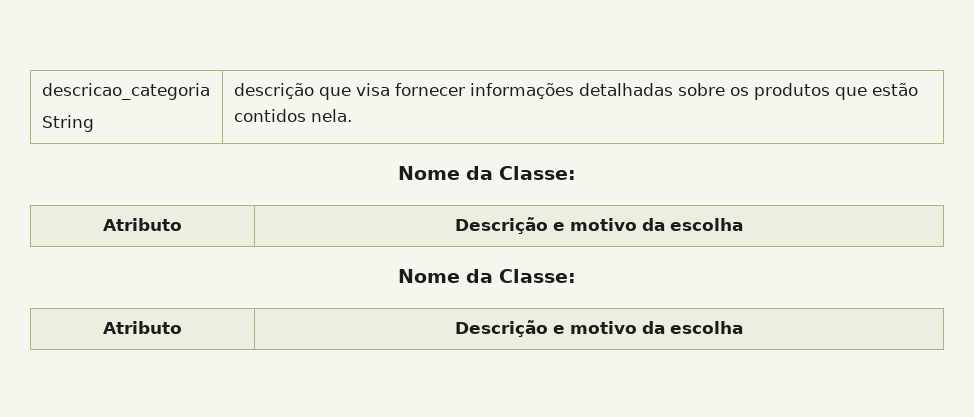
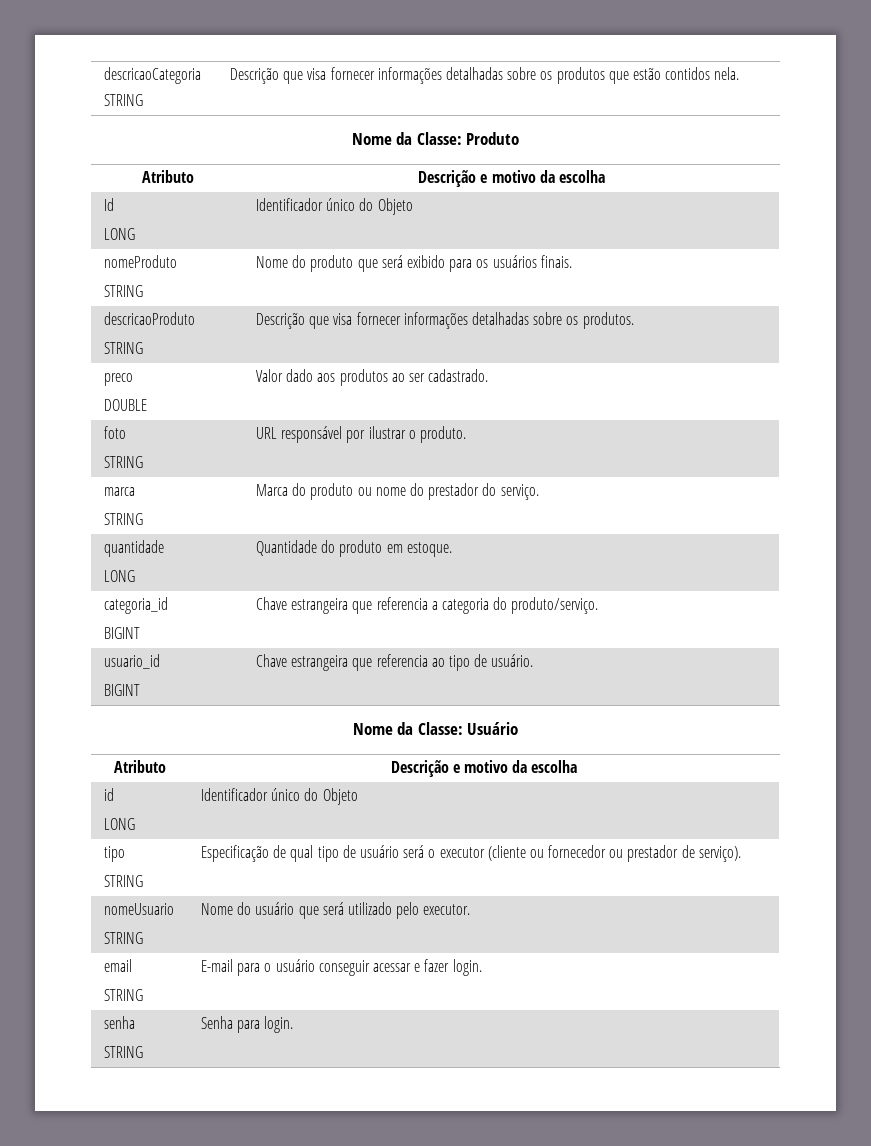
- descricao_categoria
- String | descrição que visa fornecer informações detalhadas sobre os produtos que estão contidos nela.
- Nome da Classe:
+ descricaoCategoria
+ STRING | Descrição que visa fornecer informações detalhadas sobre os produtos que estão contidos nela.
+ Nome da Classe: Produto
  Atributo | Descrição e motivo da escolha
- Nome da Classe:
+ Id
+ LONG | Identificador único do Objeto
+ nomeProduto
+ STRING | Nome do produto que será exibido para os usuários finais.
+ descricaoProduto
+ STRING | Descrição que visa fornecer informações detalhadas sobre os produtos.
+ preco
+ DOUBLE | Valor dado aos produtos ao ser cadastrado.
+ foto
+ STRING | URL responsável por ilustrar o produto.
+ marca
+ STRING | Marca do produto ou nome do prestador do serviço.
+ quantidade
+ LONG | Quantidade do produto em estoque.
+ categoria_id
+ BIGINT | Chave estrangeira que referencia a categoria do produto/serviço.
+ usuario_id
+ BIGINT | Chave estrangeira que referencia ao tipo de usuário.
+ Nome da Classe: Usuário
  Atributo | Descrição e motivo da escolha
+ id
+ LONG | Identificador único do Objeto
+ tipo
+ STRING | Especificação de qual tipo de usuário será o executor (cliente ou fornecedor ou prestador de serviço).
+ nomeUsuario
+ STRING | Nome do usuário que será utilizado pelo executor.
+ email
+ STRING | E-mail para o usuário conseguir acessar e fazer login.
+ senha
+ STRING | Senha para login.

